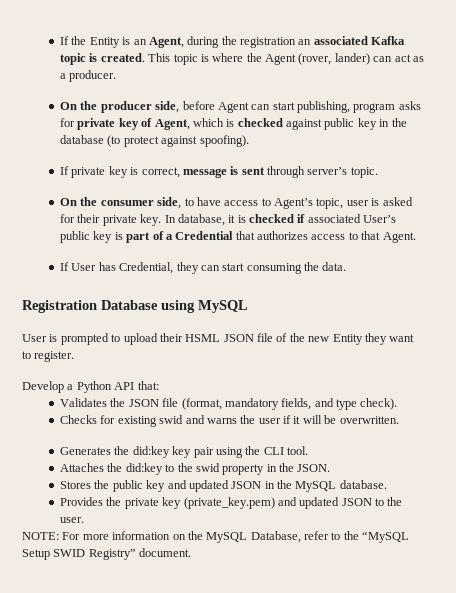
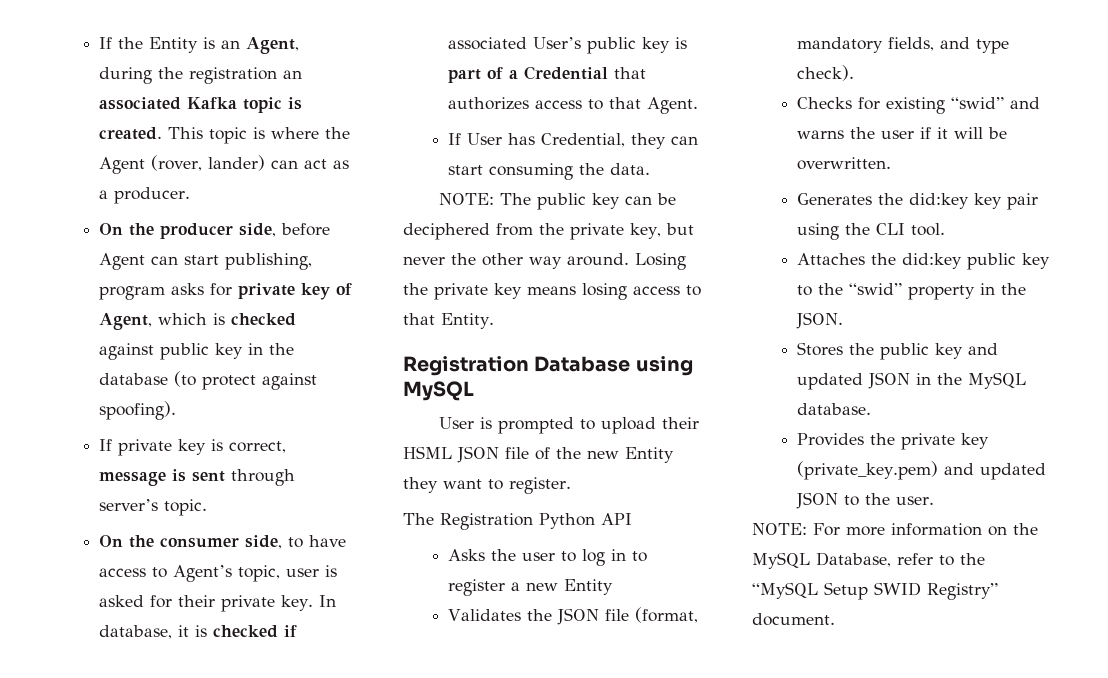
+ NOTE: The public key can be deciphered from the private key, but never the other way around. Losing the private key means losing access to that Entity.
- Develop a Python API that:
+ The Registration Python API
+ Asks the user to log in to register a new Entity
- Checks for existing swid and warns the user if it will be overwritten.
+ Checks for existing “swid” and warns the user if it will be overwritten.
- Attaches the did:key to the swid property in the JSON.
+ Attaches the did:key public key to the “swid” property in the JSON.

